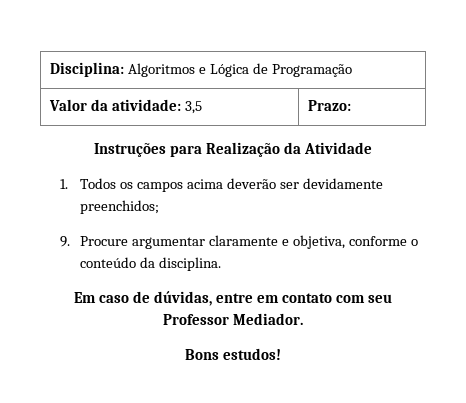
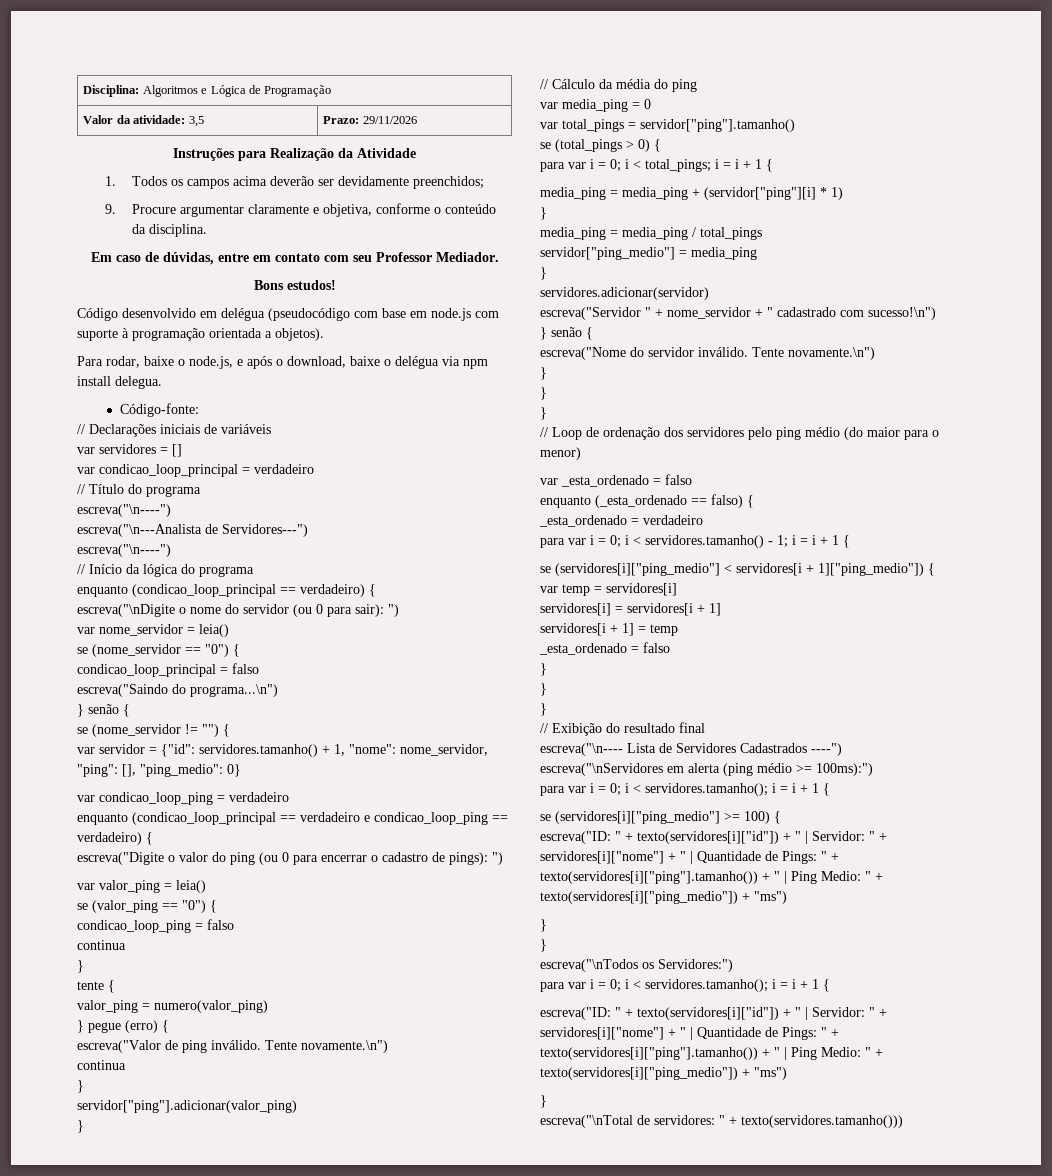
- Valor da atividade: 3,5 | Prazo:
+ Valor da atividade: 3,5 | Prazo: 29/11/2026
+ Código desenvolvido em delégua (pseudocódigo com base em node.js com suporte à programação orientada a objetos).
+ Para rodar, baixe o node.js, e após o download, baixe o delégua via npm install delegua.
+ Código-fonte:
+ // Declarações iniciais de variáveis
+ var servidores = []
+ var condicao_loop_principal = verdadeiro
+ // Título do programa
+ escreva("\n----")
+ escreva("\n---Analista de Servidores---")
+ escreva("\n----")
+ // Início da lógica do programa
+ enquanto (condicao_loop_principal == verdadeiro) {
+ escreva("\nDigite o nome do servidor (ou 0 para sair): ")
+ var nome_servidor = leia()
+ se (nome_servidor == "0") {
+ condicao_loop_principal = falso
+ escreva("Saindo do programa...\n")
+ } senão {
+ se (nome_servidor != "") {
+ var servidor = {"id": servidores.tamanho() + 1, "nome": nome_servidor, "ping": [], "ping_medio": 0}
+ var condicao_loop_ping = verdadeiro
+ enquanto (condicao_loop_principal == verdadeiro e condicao_loop_ping == verdadeiro) {
+ escreva("Digite o valor do ping (ou 0 para encerrar o cadastro de pings): ")
+ var valor_ping = leia()
+ se (valor_ping == "0") {
+ condicao_loop_ping = falso
+ continua
+ }
+ tente {
+ valor_ping = numero(valor_ping)
+ } pegue (erro) {
+ escreva("Valor de ping inválido. Tente novamente.\n")
+ continua
+ }
+ servidor["ping"].adicionar(valor_ping)
+ }
+ // Cálculo da média do ping
+ var media_ping = 0
+ var total_pings = servidor["ping"].tamanho()
+ se (total_pings > 0) {
+ para var i = 0; i < total_pings; i = i + 1 {
+ media_ping = media_ping + (servidor["ping"][i] * 1)
+ }
+ media_ping = media_ping / total_pings
+ servidor["ping_medio"] = media_ping
+ }
+ servidores.adicionar(servidor)
+ escreva("Servidor " + nome_servidor + " cadastrado com sucesso!\n")
+ } senão {
+ escreva("Nome do servidor inválido. Tente novamente.\n")
+ }
+ }
+ }
+ // Loop de ordenação dos servidores pelo ping médio (do maior para o menor)
+ var _esta_ordenado = falso
+ enquanto (_esta_ordenado == falso) {
+ _esta_ordenado = verdadeiro
+ para var i = 0; i < servidores.tamanho() - 1; i = i + 1 {
+ se (servidores[i]["ping_medio"] < servidores[i + 1]["ping_medio"]) {
+ var temp = servidores[i]
+ servidores[i] = servidores[i + 1]
+ servidores[i + 1] = temp
+ _esta_ordenado = falso
+ }
+ }
+ }
+ // Exibição do resultado final
+ escreva("\n---- Lista de Servidores Cadastrados ----")
+ escreva("\nServidores em alerta (ping médio >= 100ms):")
+ para var i = 0; i < servidores.tamanho(); i = i + 1 {
+ se (servidores[i]["ping_medio"] >= 100) {
+ escreva("ID: " + texto(servidores[i]["id"]) + " | Servidor: " + servidores[i]["nome"] + " | Quantidade de Pings: " + texto(servidores[i]["ping"].tamanho()) + " | Ping Medio: " + texto(servidores[i]["ping_medio"]) + "ms")
+ }
+ }
+ escreva("\nTodos os Servidores:")
+ para var i = 0; i < servidores.tamanho(); i = i + 1 {
+ escreva("ID: " + texto(servidores[i]["id"]) + " | Servidor: " + servidores[i]["nome"] + " | Quantidade de Pings: " + texto(servidores[i]["ping"].tamanho()) + " | Ping Medio: " + texto(servidores[i]["ping_medio"]) + "ms")
+ }
+ escreva("\nTotal de servidores: " + texto(servidores.tamanho()))

